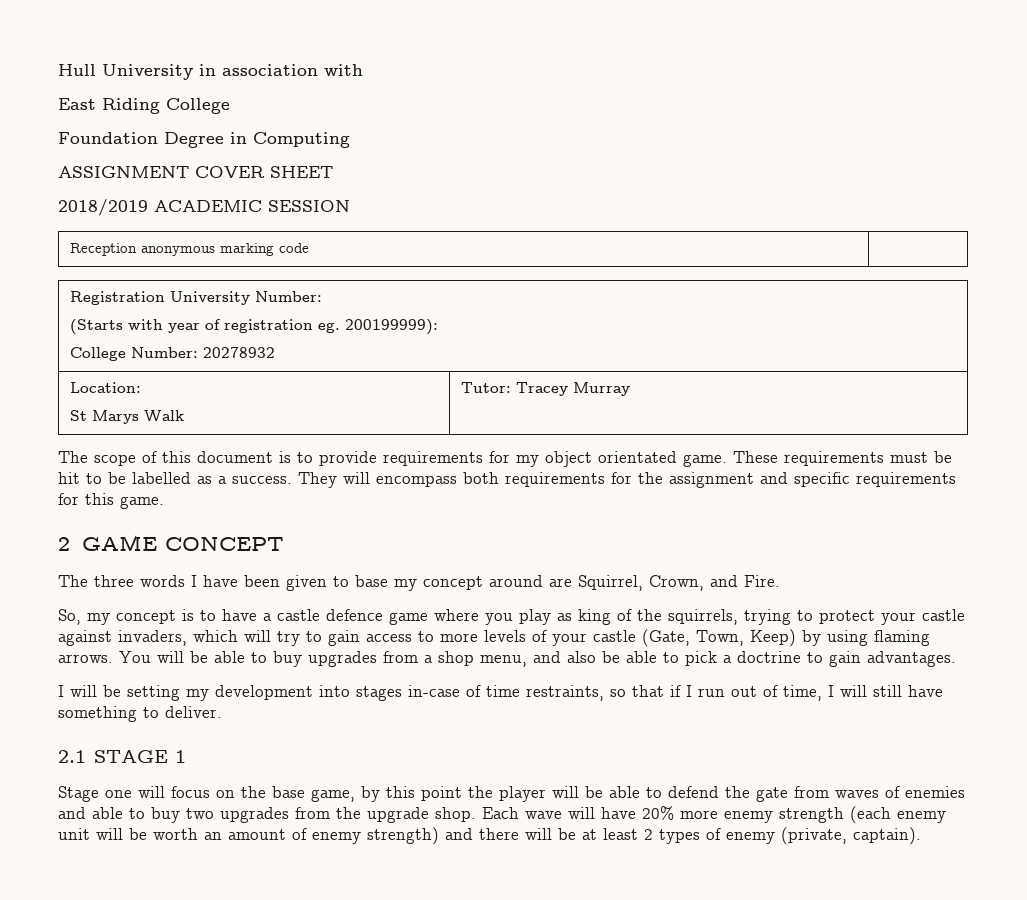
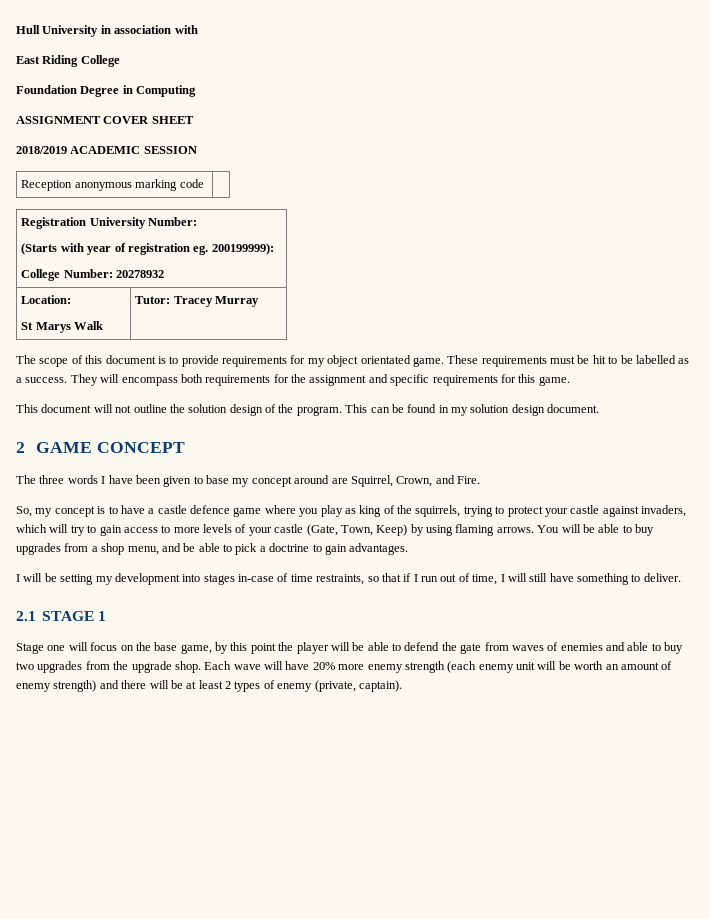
+ This document will not outline the solution design of the program. This can be found in my solution design document.
- You will be able to buy upgrades from a shop menu, and also be able to pick a doctrine to gain advantages.
+ You will be able to buy upgrades from a shop menu, and be able to pick a doctrine to gain advantages.

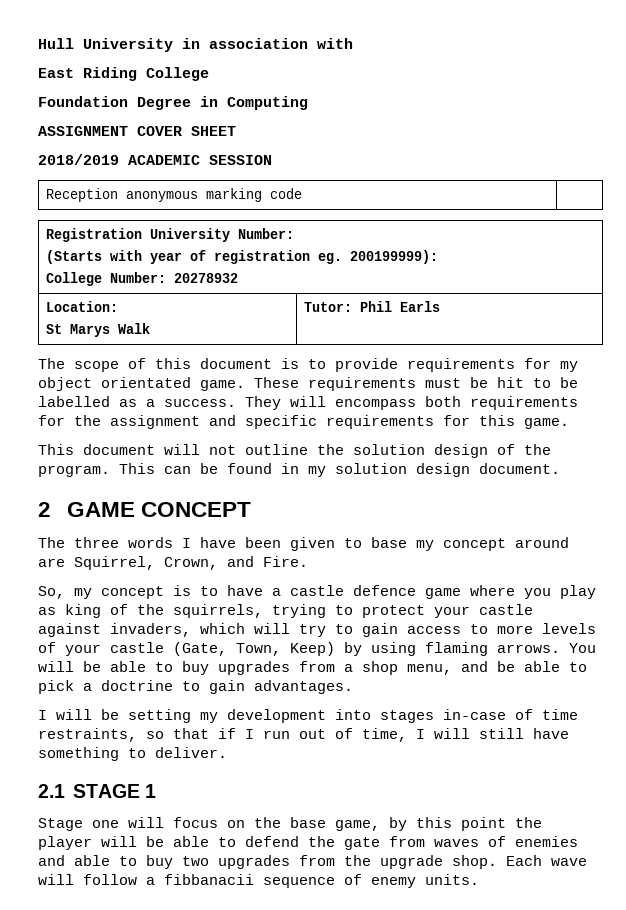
  Location:
- St Marys Walk | Tutor: Tracey Murray
+ St Marys Walk | Tutor: Phil Earls
- Each wave will have 20% more enemy strength (each enemy unit will be worth an amount of enemy strength) and there will be at least 2 types of enemy (private, captain).
+ Each wave will follow a fibbanacii sequence of enemy units.

